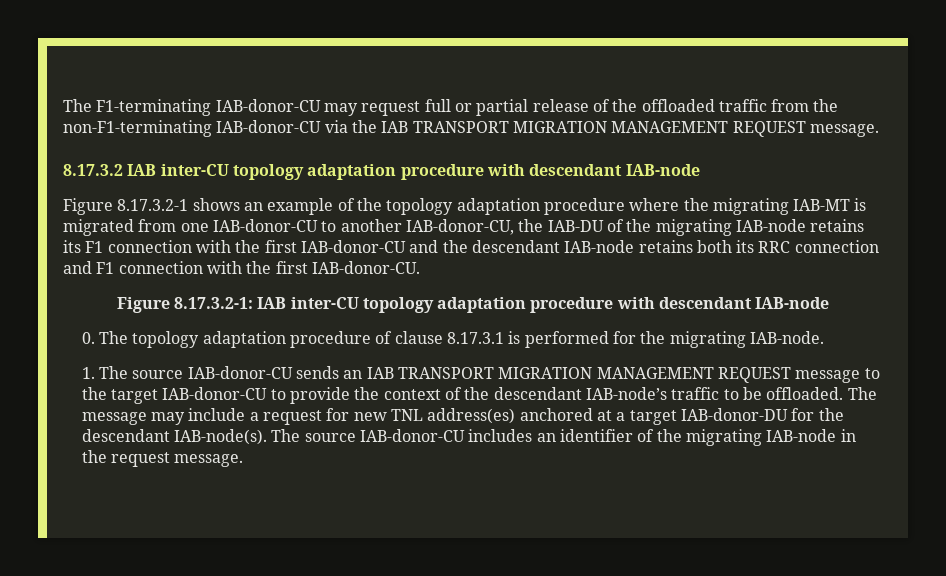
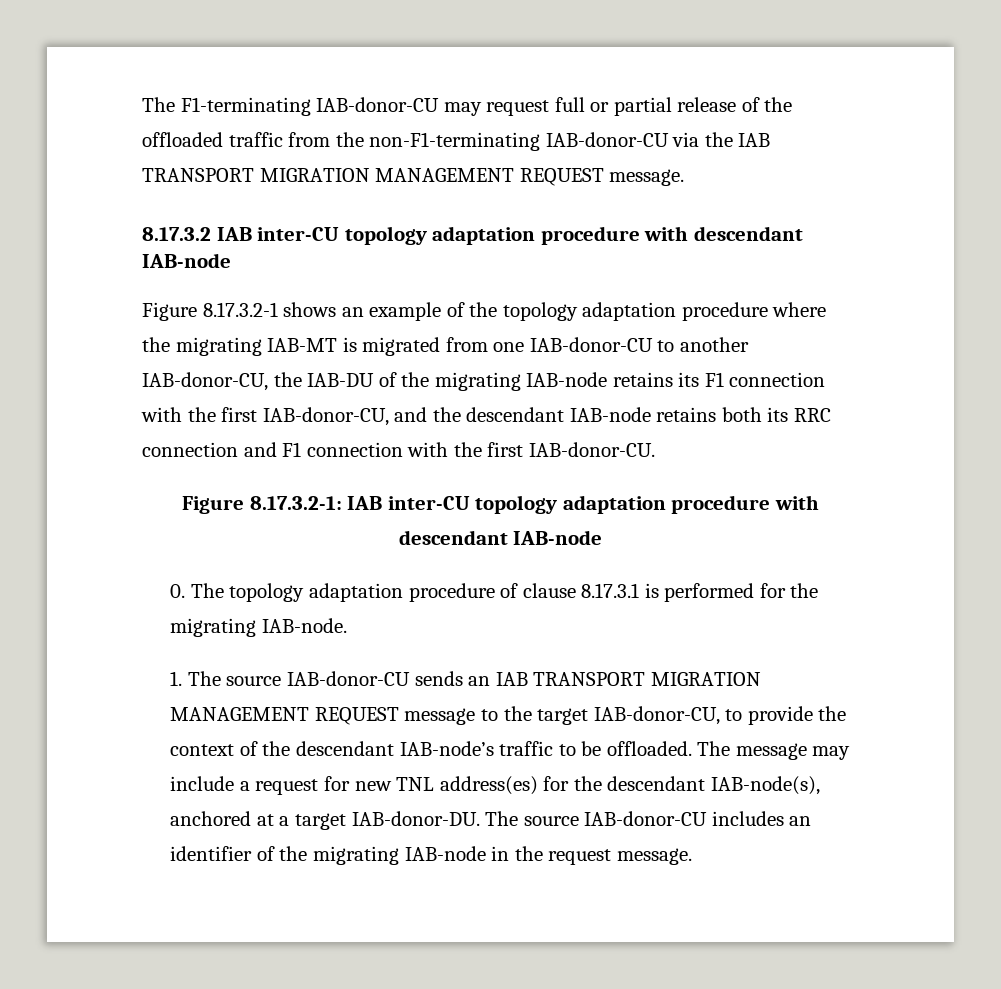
- Figure 8.17.3.2-1 shows an example of the topology adaptation procedure where the migrating IAB-MT is migrated from one IAB-donor-CU to another IAB-donor-CU, the IAB-DU of the migrating IAB-node retains its F1 connection with the first IAB-donor-CU and the descendant IAB-node retains both its RRC connection and F1 connection with the first IAB-donor-CU.
+ Figure 8.17.3.2-1 shows an example of the topology adaptation procedure where the migrating IAB-MT is migrated from one IAB-donor-CU to another IAB-donor-CU, the IAB-DU of the migrating IAB-node retains its F1 connection with the first IAB-donor-CU, and the descendant IAB-node retains both its RRC connection and F1 connection with the first IAB-donor-CU.
- 1. The source IAB-donor-CU sends an IAB TRANSPORT MIGRATION MANAGEMENT REQUEST message to the target IAB-donor-CU to provide the context of the descendant IAB-node’s traffic to be offloaded.
+ 1. The source IAB-donor-CU sends an IAB TRANSPORT MIGRATION MANAGEMENT REQUEST message to the target IAB-donor-CU, to provide the context of the descendant IAB-node’s traffic to be offloaded.
- The message may include a request for new TNL address(es) anchored at a target IAB-donor-DU for the descendant IAB-node(s).
+ The message may include a request for new TNL address(es) for the descendant IAB-node(s), anchored at a target IAB-donor-DU.

